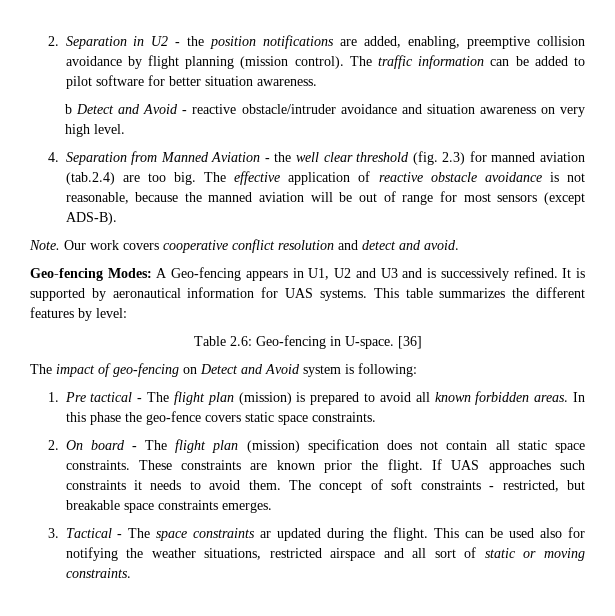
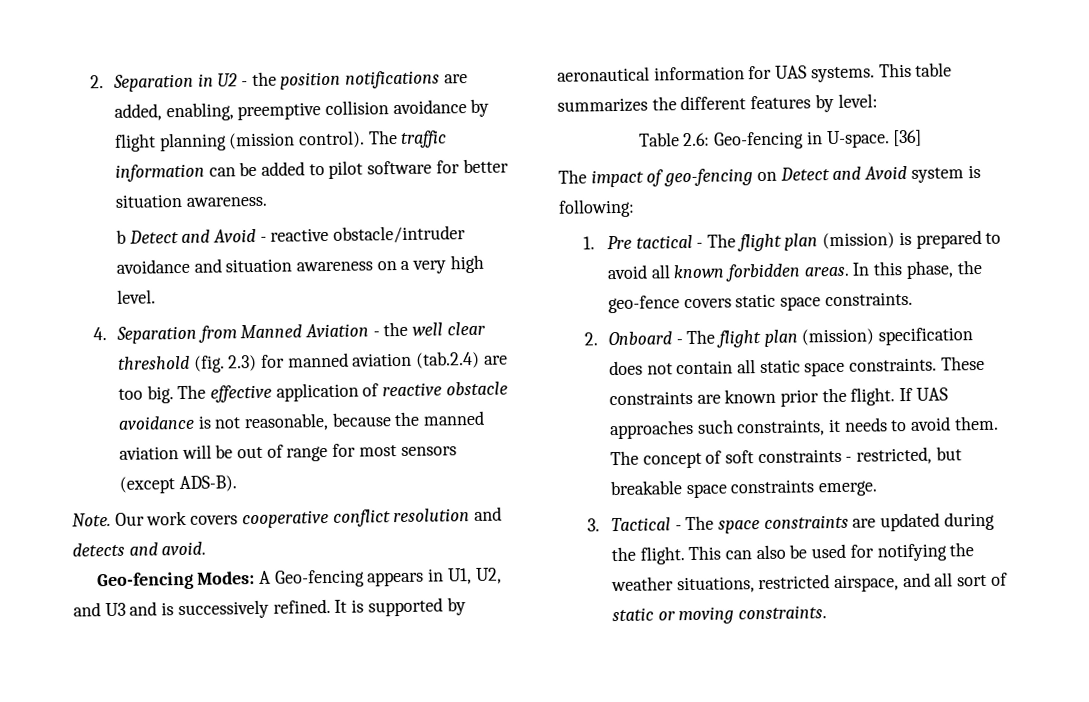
- b Detect and Avoid - reactive obstacle/intruder avoidance and situation awareness on very high level.
+ b Detect and Avoid - reactive obstacle/intruder avoidance and situation awareness on a very high level.
- Our work covers cooperative conflict resolution and detect and avoid.
+ Our work covers cooperative conflict resolution and detects and avoid.
- Geo-fencing Modes: A Geo-fencing appears in U1, U2 and U3 and is successively refined.
+ Geo-fencing Modes: A Geo-fencing appears in U1, U2, and U3 and is successively refined.
- In this phase the geo-fence covers static space constraints.
+ In this phase, the geo-fence covers static space constraints.
- 2. On board - The flight plan (mission) specification does not contain all static space constraints.
+ 2. Onboard - The flight plan (mission) specification does not contain all static space constraints.
- If UAS approaches such constraints it needs to avoid them.
+ If UAS approaches such constraints, it needs to avoid them.
- The concept of soft constraints - restricted, but breakable space constraints emerges.
+ The concept of soft constraints - restricted, but breakable space constraints emerge.
- 3. Tactical - The space constraints ar updated during the flight.
+ 3. Tactical - The space constraints are updated during the flight.
- This can be used also for notifying the weather situations, restricted airspace and all sort of static or moving constraints.
+ This can also be used for notifying the weather situations, restricted airspace, and all sort of static or moving constraints.

